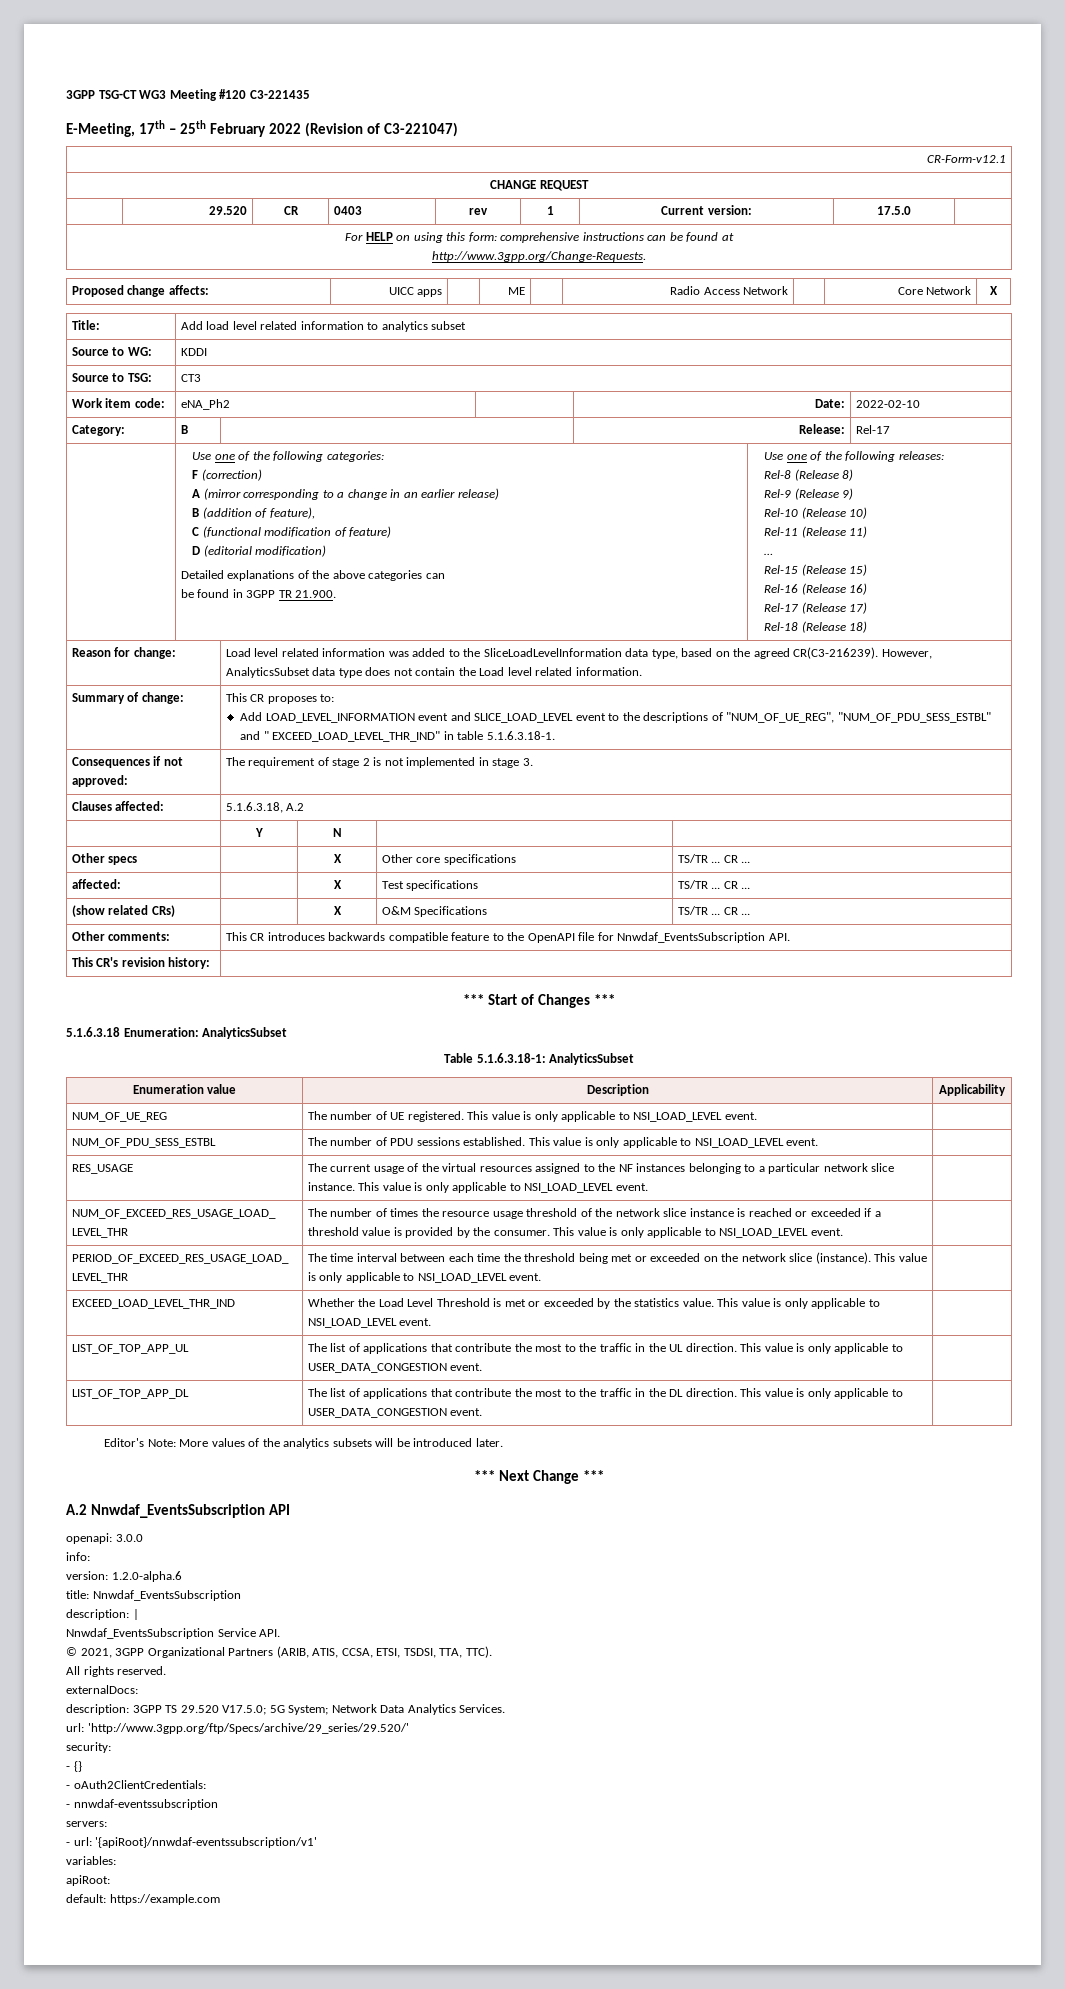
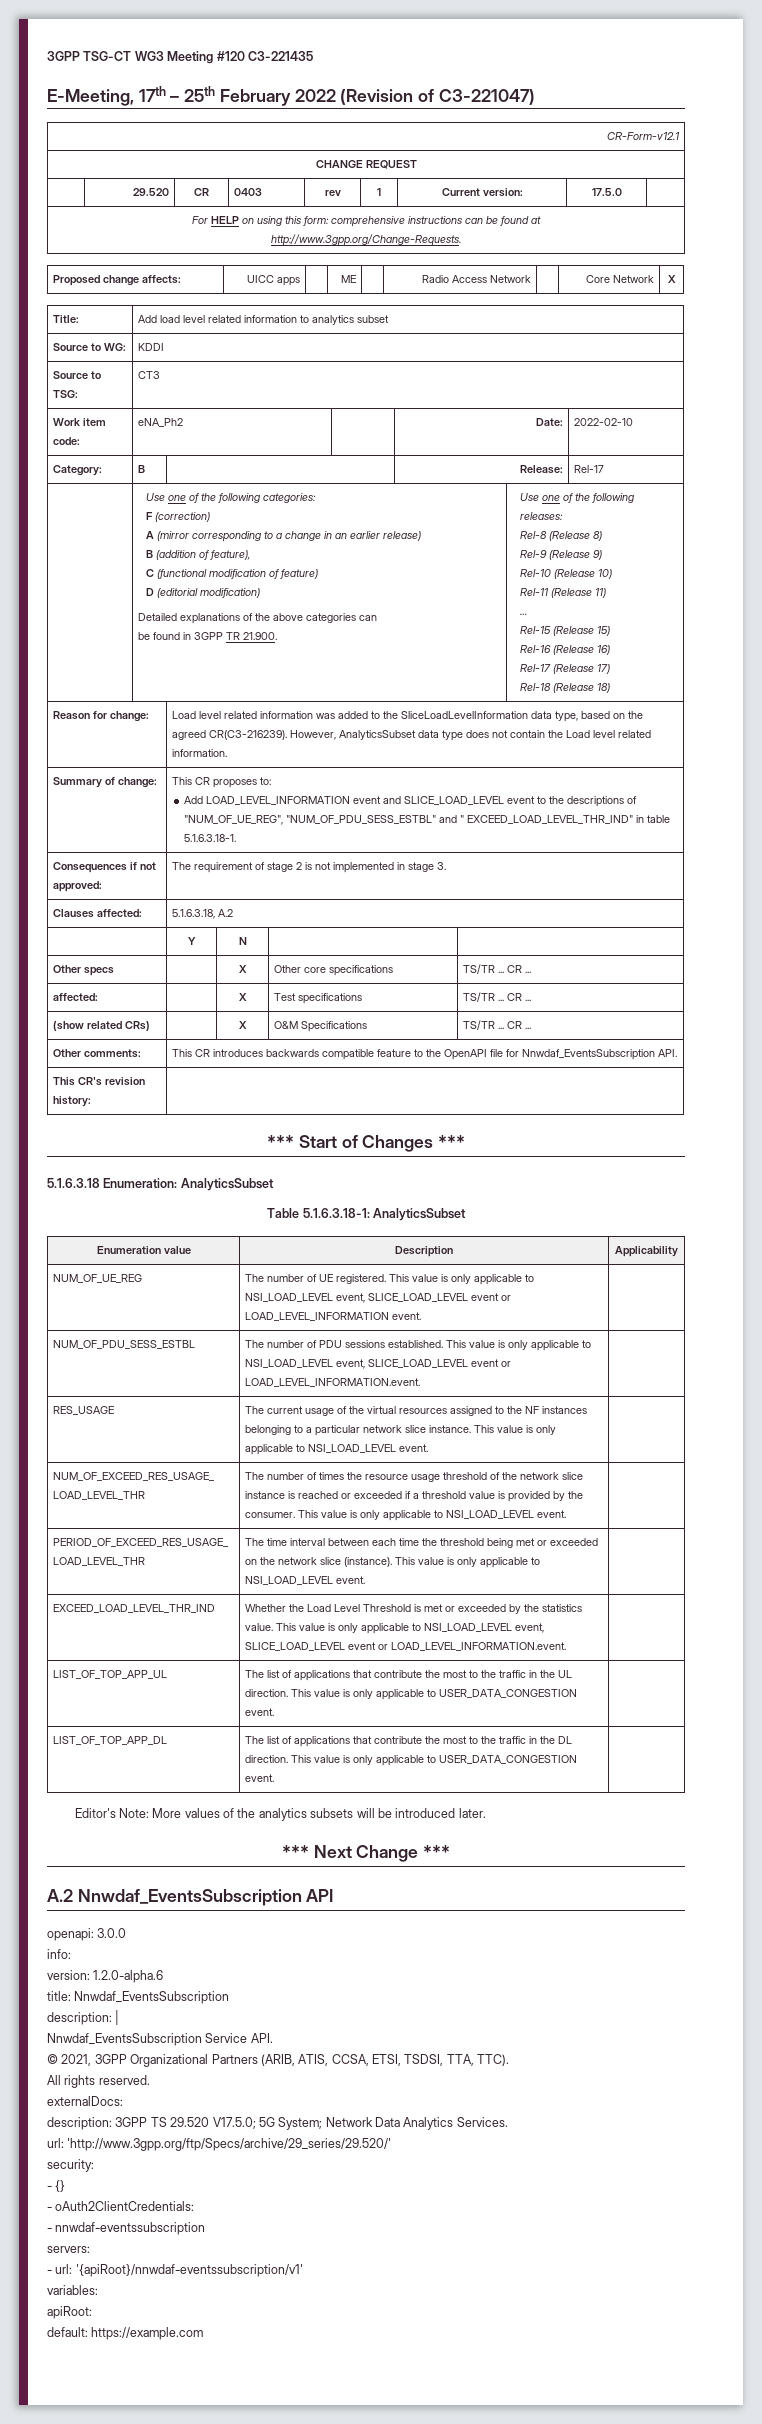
- NUM_OF_UE_REG | The number of UE registered. This value is only applicable to NSI_LOAD_LEVEL event. |
+ NUM_OF_UE_REG | The number of UE registered. This value is only applicable to NSI_LOAD_LEVEL event, SLICE_LOAD_LEVEL event or LOAD_LEVEL_INFORMATION event. |
- NUM_OF_PDU_SESS_ESTBL | The number of PDU sessions established. This value is only applicable to NSI_LOAD_LEVEL event. |
+ NUM_OF_PDU_SESS_ESTBL | The number of PDU sessions established. This value is only applicable to NSI_LOAD_LEVEL event, SLICE_LOAD_LEVEL event or LOAD_LEVEL_INFORMATION.event. |
- EXCEED_LOAD_LEVEL_THR_IND | Whether the Load Level Threshold is met or exceeded by the statistics value. This value is only applicable to NSI_LOAD_LEVEL event. |
+ EXCEED_LOAD_LEVEL_THR_IND | Whether the Load Level Threshold is met or exceeded by the statistics value. This value is only applicable to NSI_LOAD_LEVEL event, SLICE_LOAD_LEVEL event or LOAD_LEVEL_INFORMATION.event. |

